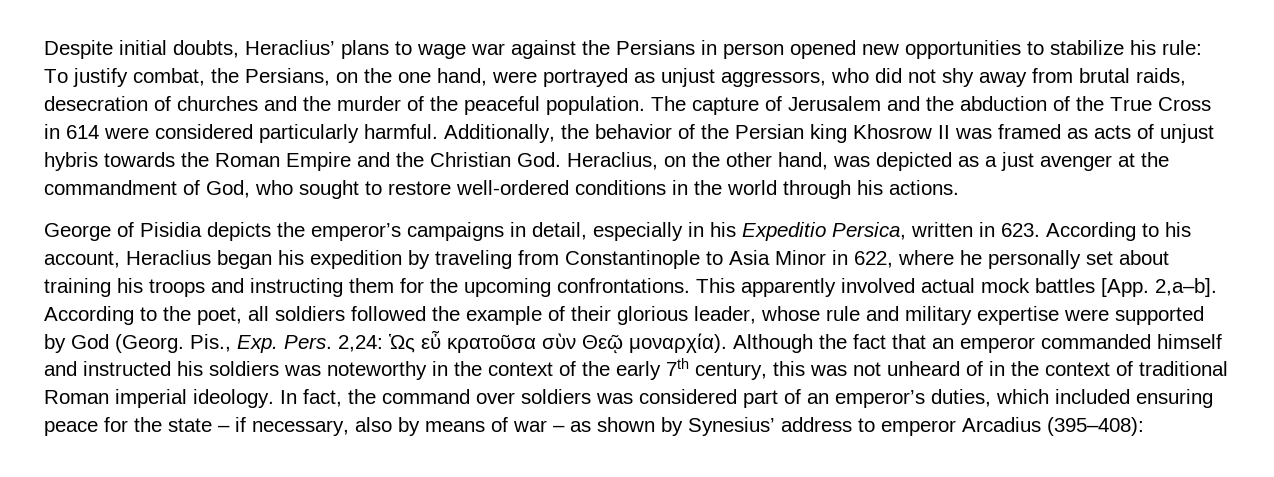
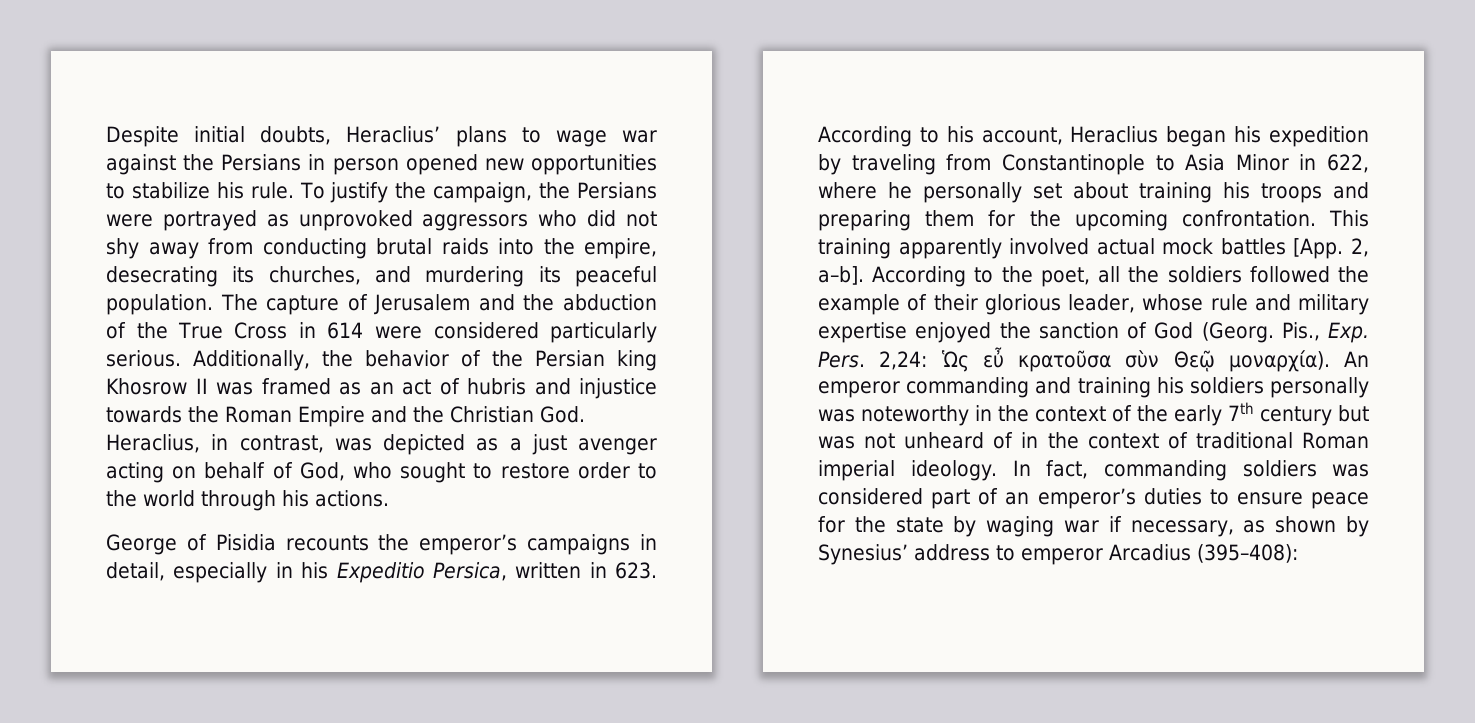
- Despite initial doubts, Heraclius’ plans to wage war against the Persians in person opened new opportunities to stabilize his rule: To justify combat, the Persians, on the one hand, were portrayed as unjust aggressors, who did not shy away from brutal raids, desecration of churches and the murder of the peaceful population.
+ Despite initial doubts, Heraclius’ plans to wage war against the Persians in person opened new opportunities to stabilize his rule. To justify the campaign, the Persians were portrayed as unprovoked aggressors who did not shy away from conducting brutal raids into the empire, desecrating its churches, and murdering its peaceful population.
- The capture of Jerusalem and the abduction of the True Cross in 614 were considered particularly harmful.
+ The capture of Jerusalem and the abduction of the True Cross in 614 were considered particularly serious.
- Additionally, the behavior of the Persian king Khosrow II was framed as acts of unjust hybris towards the Roman Empire and the Christian God. Heraclius, on the other hand, was depicted as a just avenger at the commandment of God, who sought to restore well-ordered conditions in the world through his actions.
+ Additionally, the behavior of the Persian king Khosrow II was framed as an act of hubris and injustice towards the Roman Empire and the Christian God. Heraclius, in contrast, was depicted as a just avenger acting on behalf of God, who sought to restore order to the world through his actions.
- George of Pisidia depicts the emperor’s campaigns in detail, especially in his Expeditio Persica, written in 623. According to his account, Heraclius began his expedition by traveling from Constantinople to Asia Minor in 622, where he personally set about training his troops and instructing them for the upcoming confrontations. This apparently involved actual mock battles [App. 2,a–b].
+ George of Pisidia recounts the emperor’s campaigns in detail, especially in his Expeditio Persica, written in 623. According to his account, Heraclius began his expedition by traveling from Constantinople to Asia Minor in 622, where he personally set about training his troops and preparing them for the upcoming confrontation. This training apparently involved actual mock battles [App. 2, a–b].
- According to the poet, all soldiers followed the example of their glorious leader, whose rule and military expertise were supported by God (Georg.
+ According to the poet, all the soldiers followed the example of their glorious leader, whose rule and military expertise enjoyed the sanction of God (Georg.
- Although the fact that an emperor commanded himself and instructed his soldiers was noteworthy in the context of the early 7th century, this was not unheard of in the context of traditional Roman imperial ideology.
+ An emperor commanding and training his soldiers personally was noteworthy in the context of the early 7th century but was not unheard of in the context of traditional Roman imperial ideology.
- In fact, the command over soldiers was considered part of an emperor’s duties, which included ensuring peace for the state – if necessary, also by means of war – as shown by Synesius’ address to emperor Arcadius (395–408):
+ In fact, commanding soldiers was considered part of an emperor’s duties to ensure peace for the state by waging war if necessary, as shown by Synesius’ address to emperor Arcadius (395–408):

